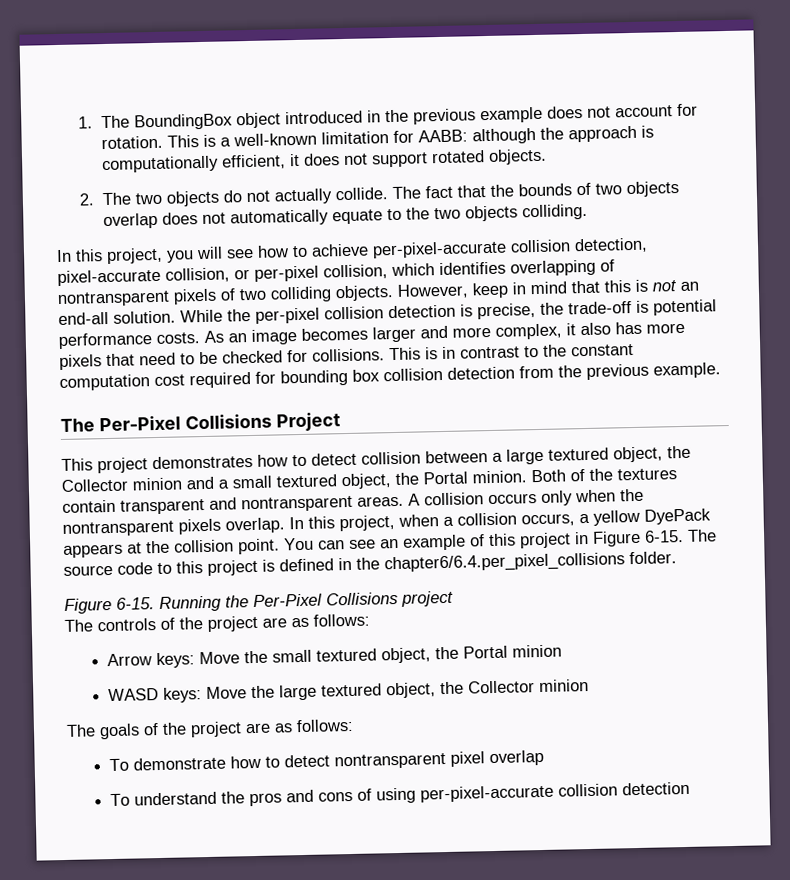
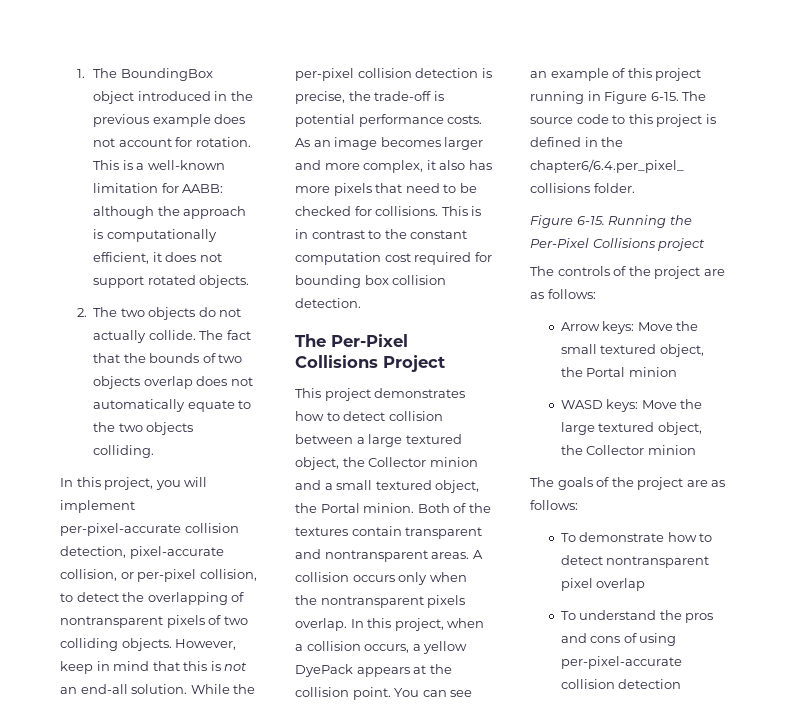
- In this project, you will see how to achieve per-pixel-accurate collision detection, pixel-accurate collision, or per-pixel collision, which identifies overlapping of nontransparent pixels of two colliding objects.
+ In this project, you will implement per-pixel-accurate collision detection, pixel-accurate collision, or per-pixel collision, to detect the overlapping of nontransparent pixels of two colliding objects.
- This is in contrast to the constant computation cost required for bounding box collision detection from the previous example.
+ This is in contrast to the constant computation cost required for bounding box collision detection.
- You can see an example of this project in Figure 6-15.
+ You can see an example of this project running in Figure 6-15.

